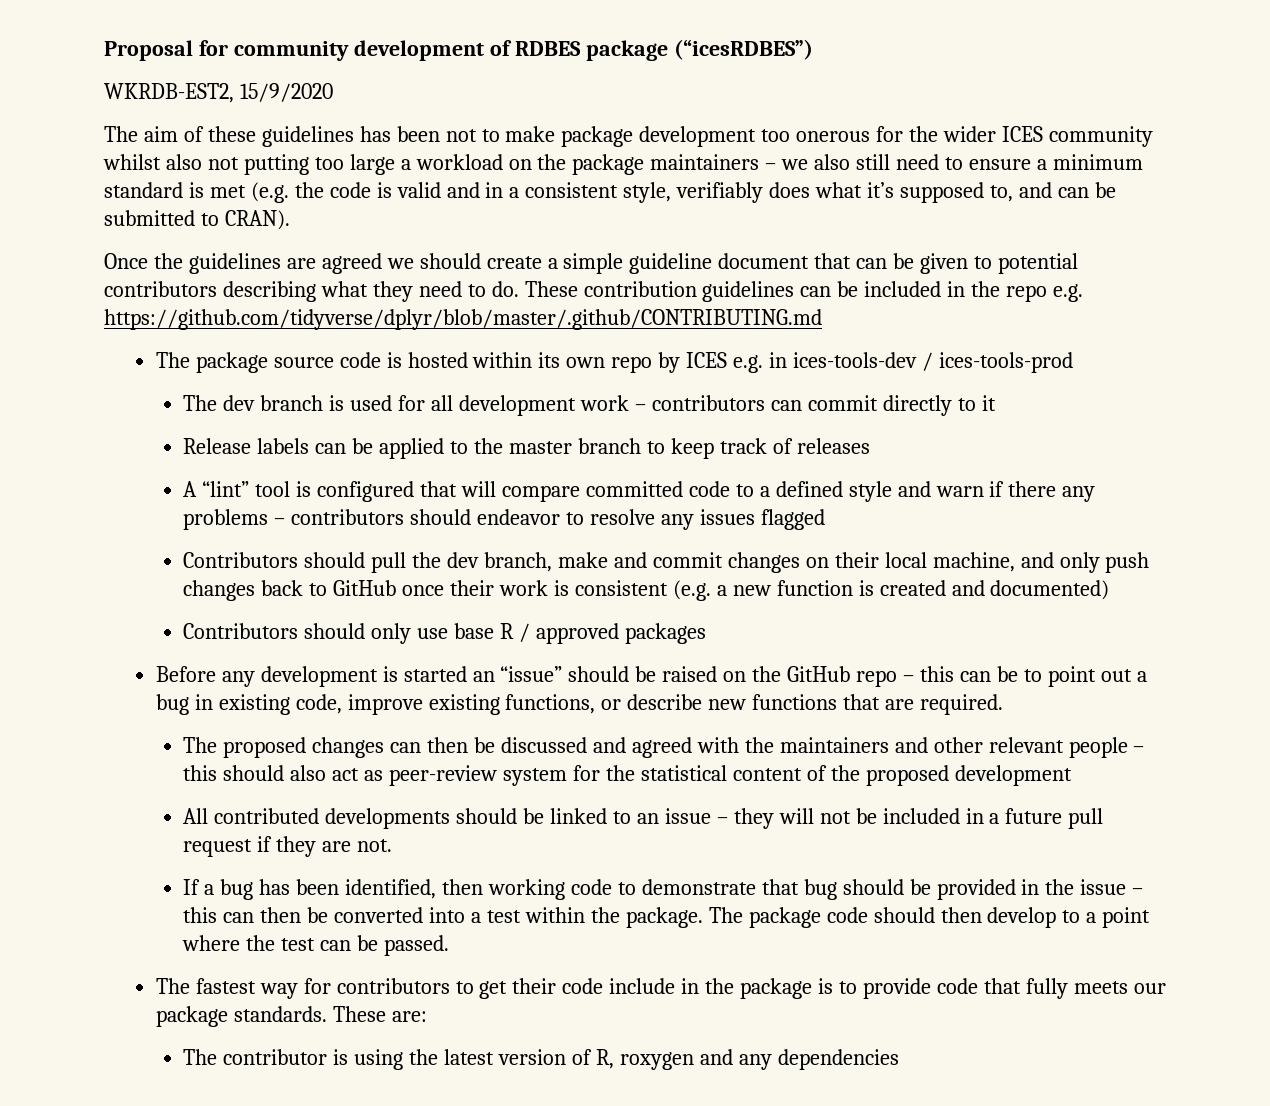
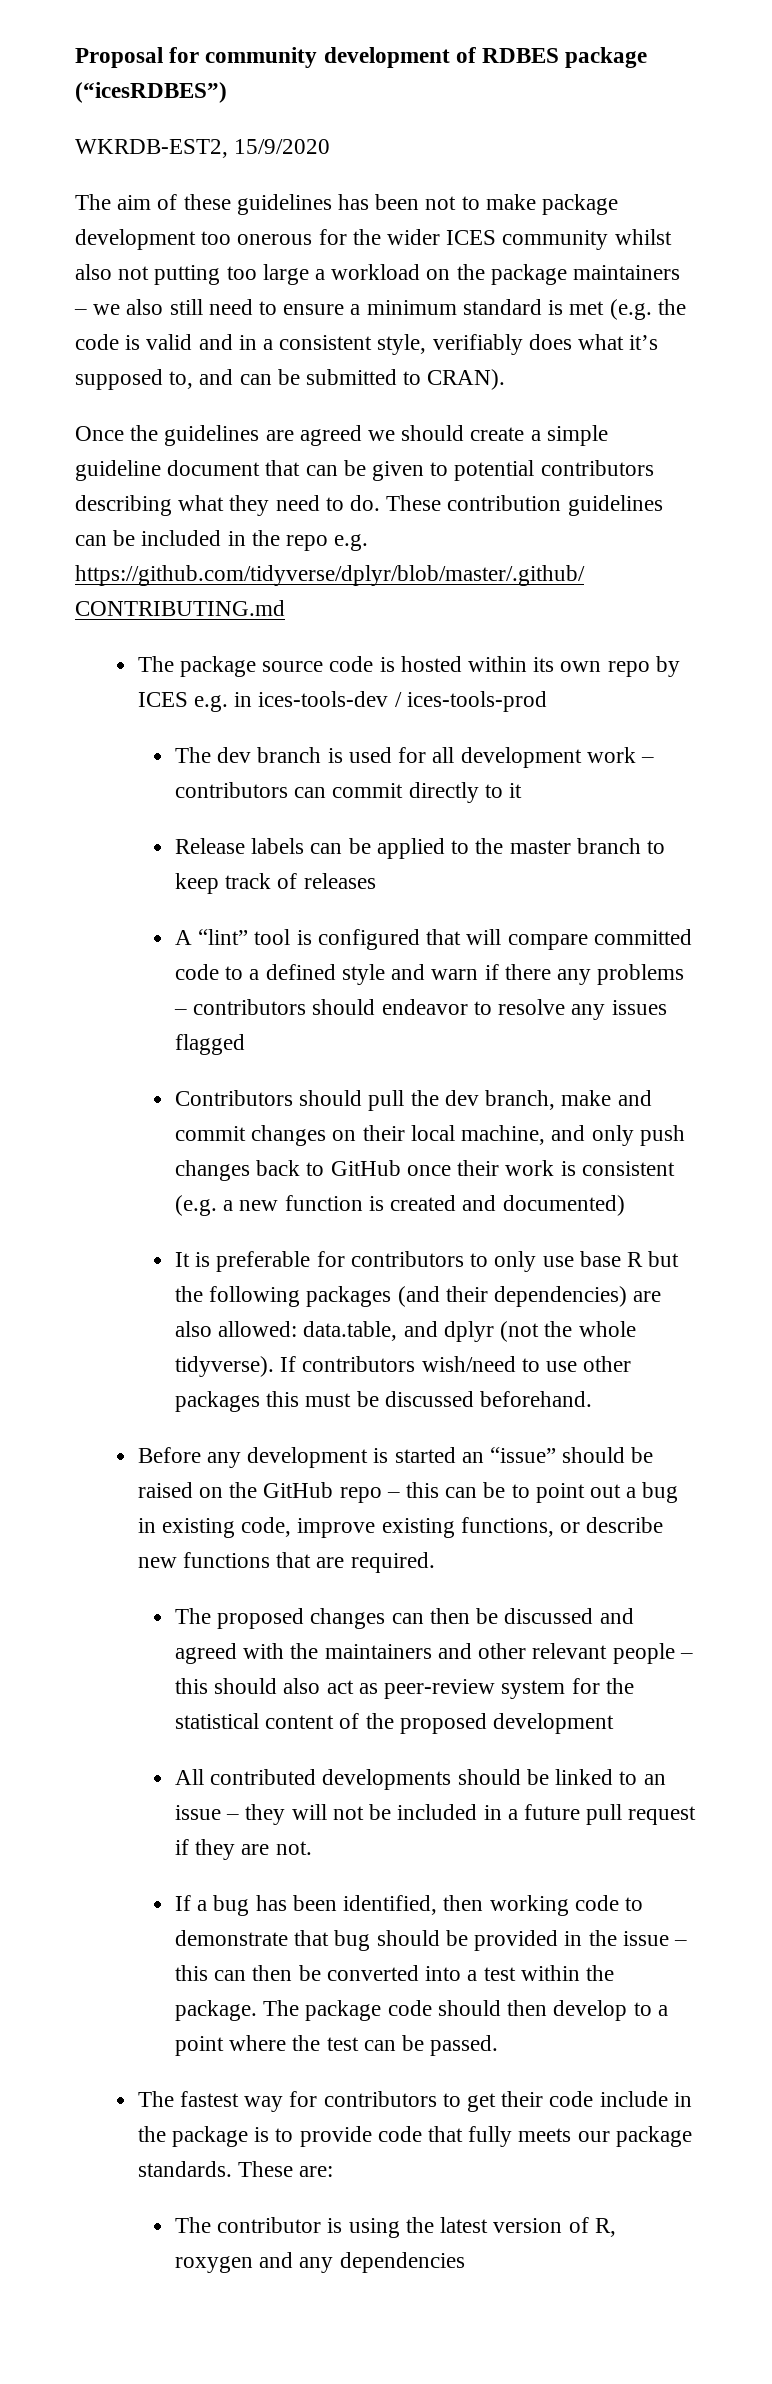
- Contributors should only use base R / approved packages
+ It is preferable for contributors to only use base R but the following packages (and their dependencies) are also allowed: data.table, and dplyr (not the whole tidyverse). If contributors wish/need to use other packages this must be discussed beforehand.

